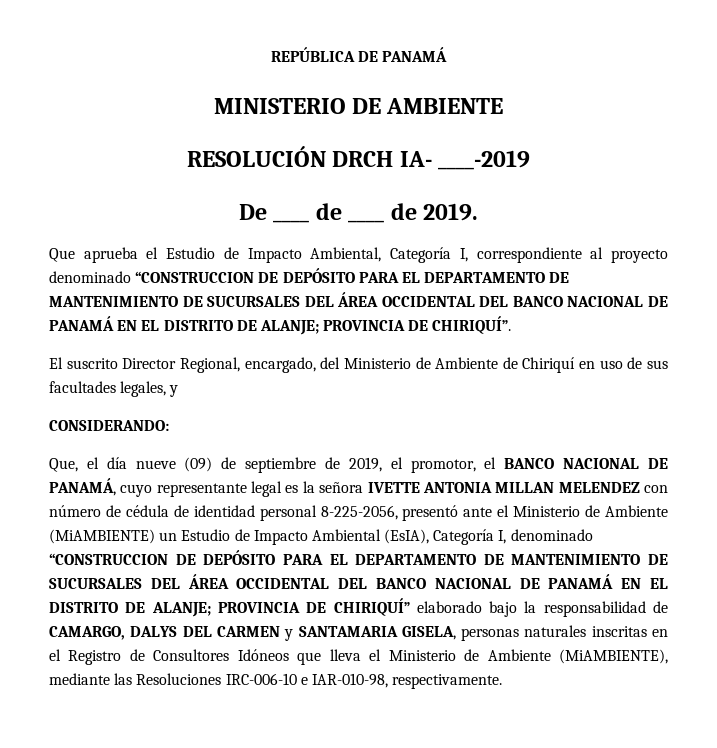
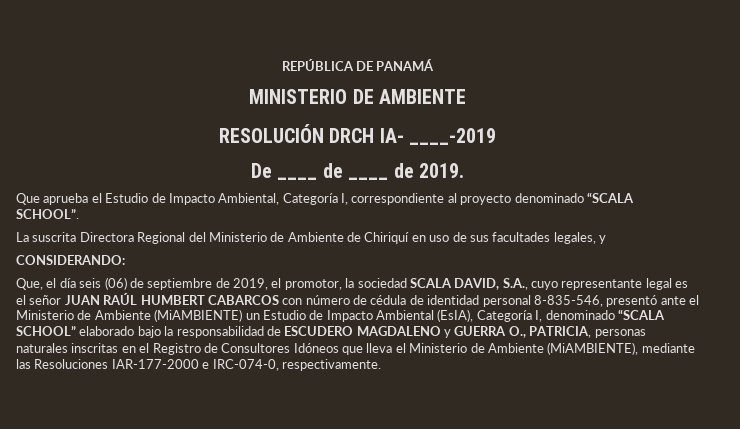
- Que aprueba el Estudio de Impacto Ambiental, Categoría I, correspondiente al proyecto denominado “CONSTRUCCION DE DEPÓSITO PARA EL DEPARTAMENTO DE MANTENIMIENTO DE SUCURSALES DEL ÁREA OCCIDENTAL DEL BANCO NACIONAL DE PANAMÁ EN EL DISTRITO DE ALANJE; PROVINCIA DE CHIRIQUÍ”.
- El suscrito Director Regional, encargado, del Ministerio de Ambiente de Chiriquí en uso de sus facultades legales, y
+ Que aprueba el Estudio de Impacto Ambiental, Categoría I, correspondiente al proyecto denominado “SCALA SCHOOL”.
+ La suscrita Directora Regional del Ministerio de Ambiente de Chiriquí en uso de sus facultades legales, y
- Que, el día nueve (09) de septiembre de 2019, el promotor, el BANCO NACIONAL DE PANAMÁ, cuyo representante legal es la señora IVETTE ANTONIA MILLAN MELENDEZ con número de cédula de identidad personal 8-225-2056, presentó ante el Ministerio de Ambiente (MiAMBIENTE) un Estudio de Impacto Ambiental (EsIA), Categoría I, denominado “CONSTRUCCION DE DEPÓSITO PARA EL DEPARTAMENTO DE MANTENIMIENTO DE SUCURSALES DEL ÁREA OCCIDENTAL DEL BANCO NACIONAL DE PANAMÁ EN EL DISTRITO DE ALANJE; PROVINCIA DE CHIRIQUÍ” elaborado bajo la responsabilidad de CAMARGO, DALYS DEL CARMEN y SANTAMARIA GISELA, personas naturales inscritas en el Registro de Consultores Idóneos que lleva el Ministerio de Ambiente (MiAMBIENTE), mediante las Resoluciones IRC-006-10 e IAR-010-98, respectivamente.
+ Que, el día seis (06) de septiembre de 2019, el promotor, la sociedad SCALA DAVID, S.A., cuyo representante legal es el señor JUAN RAÚL HUMBERT CABARCOS con número de cédula de identidad personal 8-835-546, presentó ante el Ministerio de Ambiente (MiAMBIENTE) un Estudio de Impacto Ambiental (EsIA), Categoría I, denominado “SCALA SCHOOL” elaborado bajo la responsabilidad de ESCUDERO MAGDALENO y GUERRA O., PATRICIA, personas naturales inscritas en el Registro de Consultores Idóneos que lleva el Ministerio de Ambiente (MiAMBIENTE), mediante las Resoluciones IAR-177-2000 e IRC-074-0, respectivamente.

